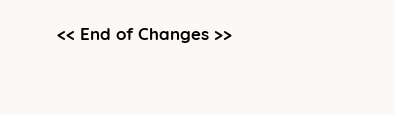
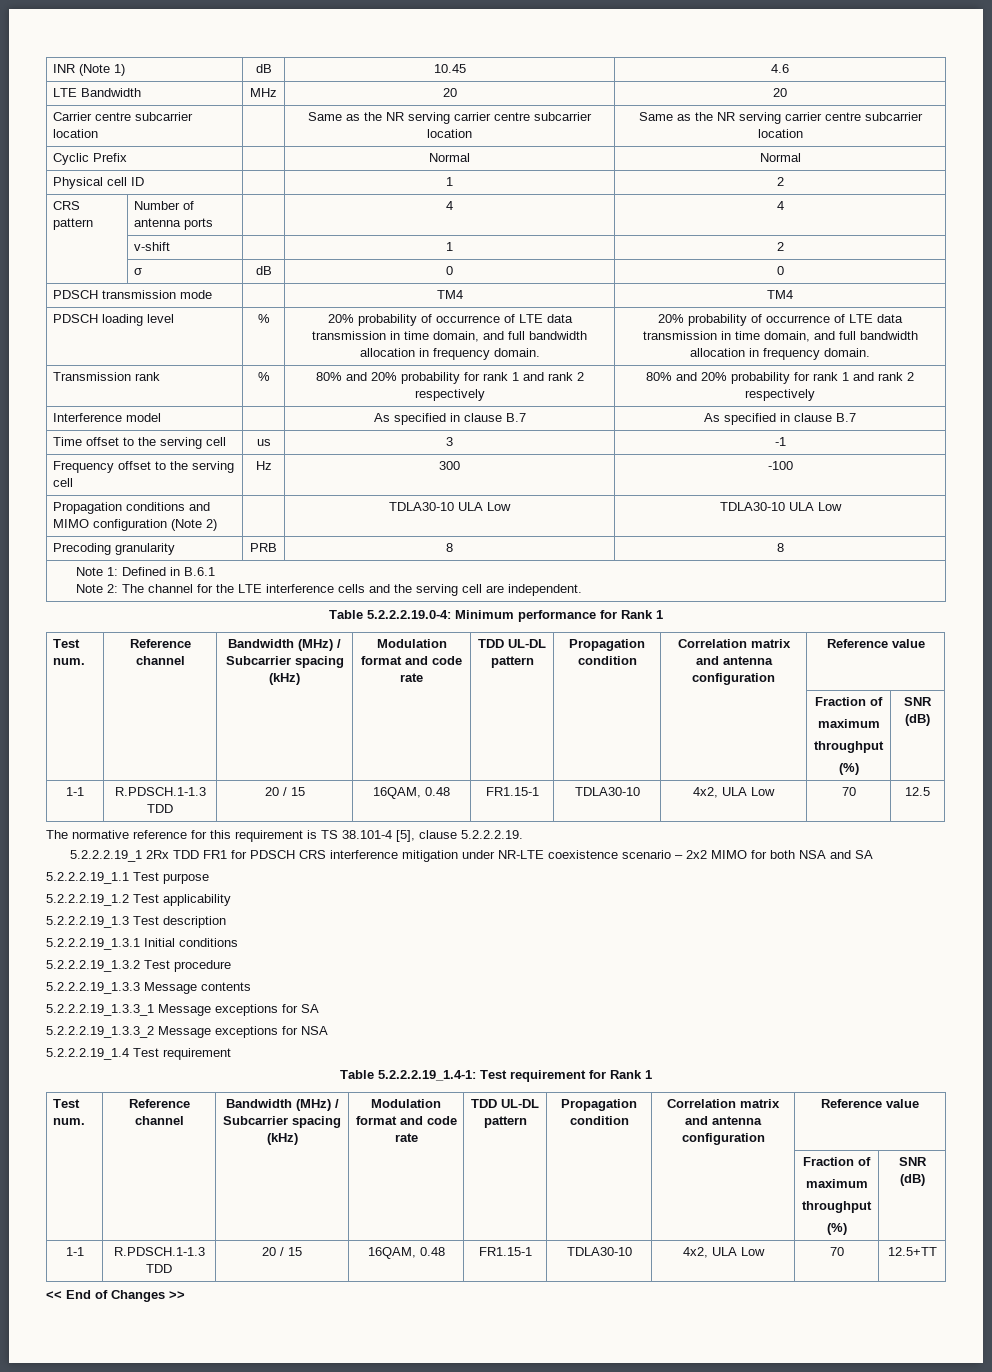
+ INR (Note 1) | dB | 10.45 | 4.6
+ LTE Bandwidth | MHz | 20 | 20
+ Carrier centre subcarrier location | | Same as the NR serving carrier centre subcarrier location | Same as the NR serving carrier centre subcarrier location
+ Cyclic Prefix | | Normal | Normal
+ Physical cell ID | | 1 | 2
+ CRS pattern | Number of antenna ports | | 4 | 4
+ | v-shift | | 1 | 2
+ | σ | dB | 0 | 0
+ PDSCH transmission mode | | TM4 | TM4
+ PDSCH loading level | % | 20% probability of occurrence of LTE data transmission in time domain, and full bandwidth allocation in frequency domain. | 20% probability of occurrence of LTE data transmission in time domain, and full bandwidth allocation in frequency domain.
+ Transmission rank | % | 80% and 20% probability for rank 1 and rank 2 respectively | 80% and 20% probability for rank 1 and rank 2 respectively
+ Interference model | | As specified in clause B.7 | As specified in clause B.7
+ Time offset to the serving cell | us | 3 | -1
+ Frequency offset to the serving cell | Hz | 300 | -100
+ Propagation conditions and MIMO configuration (Note 2) | | TDLA30-10 ULA Low | TDLA30-10 ULA Low
+ Precoding granularity | PRB | 8 | 8
+ Note 1: Defined in B.6.1
+ Note 2: The channel for the LTE interference cells and the serving cell are independent.
+ Table 5.2.2.2.19.0-4: Minimum performance for Rank 1
+ Test num. | Reference channel | Bandwidth (MHz) / Subcarrier spacing (kHz) | Modulation format and code rate | TDD UL-DL pattern | Propagation condition | Correlation matrix and antenna configuration | Reference value
+ | | | | | | | Fraction of
+ maximum
+ throughput
+ (%) | SNR (dB)
+ 1-1 | R.PDSCH.1-1.3 TDD | 20 / 15 | 16QAM, 0.48 | FR1.15-1 | TDLA30-10 | 4x2, ULA Low | 70 | 12.5
+ The normative reference for this requirement is TS 38.101-4 [5], clause 5.2.2.2.19.
+ 5.2.2.2.19_1 2Rx TDD FR1 for PDSCH CRS interference mitigation under NR-LTE coexistence scenario – 2x2 MIMO for both NSA and SA
+ 5.2.2.2.19_1.1 Test purpose
+ 5.2.2.2.19_1.2 Test applicability
+ 5.2.2.2.19_1.3 Test description
+ 5.2.2.2.19_1.3.1 Initial conditions
+ 5.2.2.2.19_1.3.2 Test procedure
+ 5.2.2.2.19_1.3.3 Message contents
+ 5.2.2.2.19_1.3.3_1 Message exceptions for SA
+ 5.2.2.2.19_1.3.3_2 Message exceptions for NSA
+ 5.2.2.2.19_1.4 Test requirement
+ Table 5.2.2.2.19_1.4-1: Test requirement for Rank 1
+ Test num. | Reference channel | Bandwidth (MHz) / Subcarrier spacing (kHz) | Modulation format and code rate | TDD UL-DL pattern | Propagation condition | Correlation matrix and antenna configuration | Reference value
+ | | | | | | | Fraction of
+ maximum
+ throughput
+ (%) | SNR (dB)
+ 1-1 | R.PDSCH.1-1.3 TDD | 20 / 15 | 16QAM, 0.48 | FR1.15-1 | TDLA30-10 | 4x2, ULA Low | 70 | 12.5+TT

